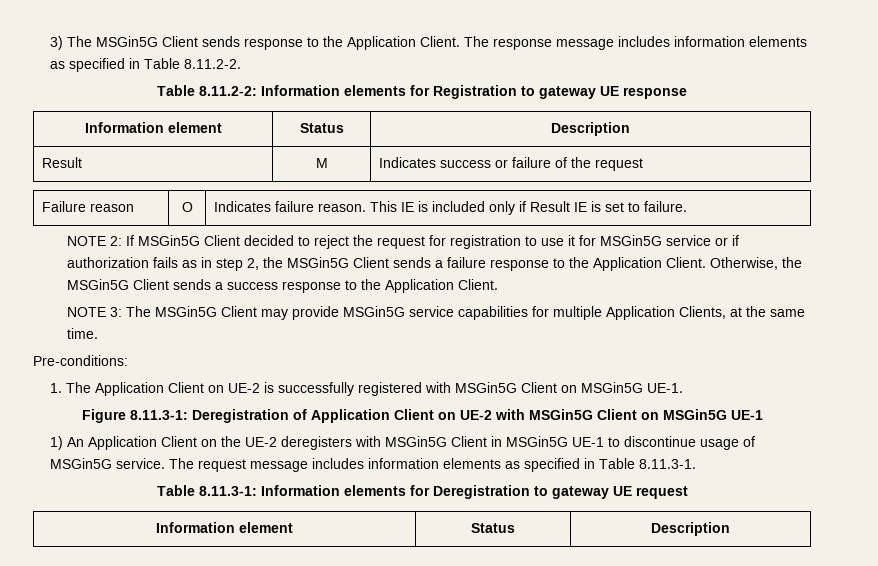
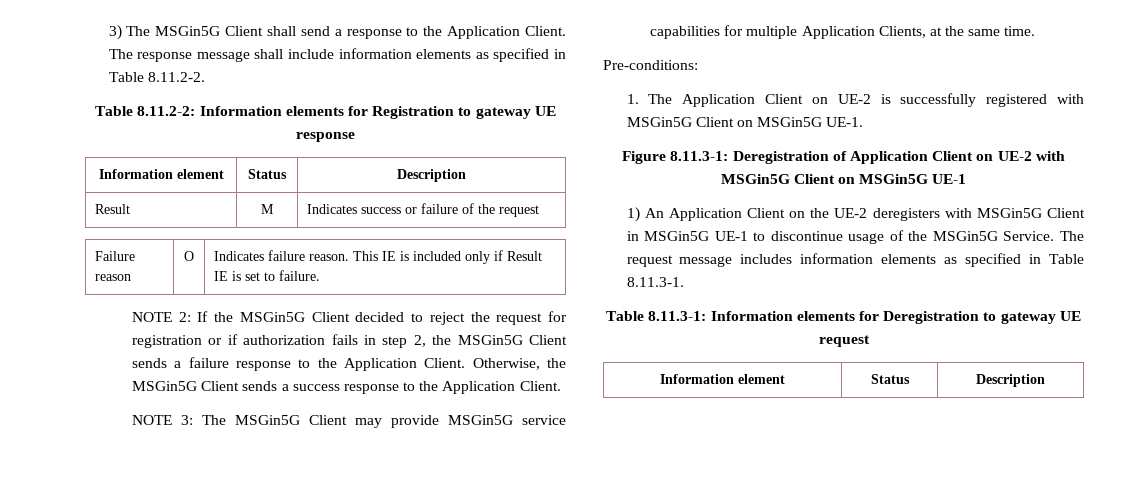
- 3) The MSGin5G Client sends response to the Application Client.
+ 3) The MSGin5G Client shall send a response to the Application Client.
- The response message includes information elements as specified in Table 8.11.2-2.
+ The response message shall include information elements as specified in Table 8.11.2-2.
- NOTE 2: If MSGin5G Client decided to reject the request for registration to use it for MSGin5G service or if authorization fails as in step 2, the MSGin5G Client sends a failure response to the Application Client.
+ NOTE 2: If the MSGin5G Client decided to reject the request for registration or if authorization fails in step 2, the MSGin5G Client sends a failure response to the Application Client.
- 1) An Application Client on the UE-2 deregisters with MSGin5G Client in MSGin5G UE-1 to discontinue usage of MSGin5G service.
+ 1) An Application Client on the UE-2 deregisters with MSGin5G Client in MSGin5G UE-1 to discontinue usage of the MSGin5G Service.

